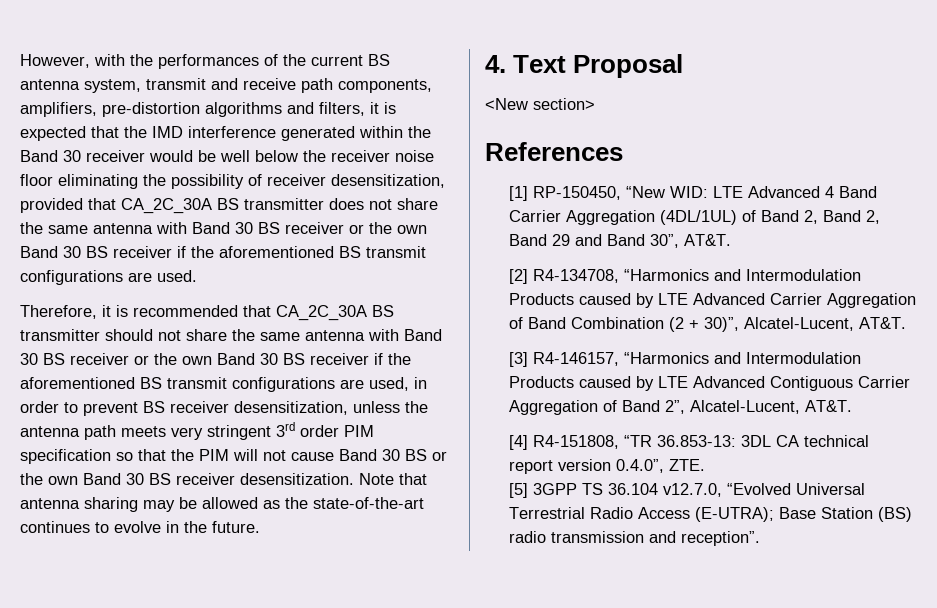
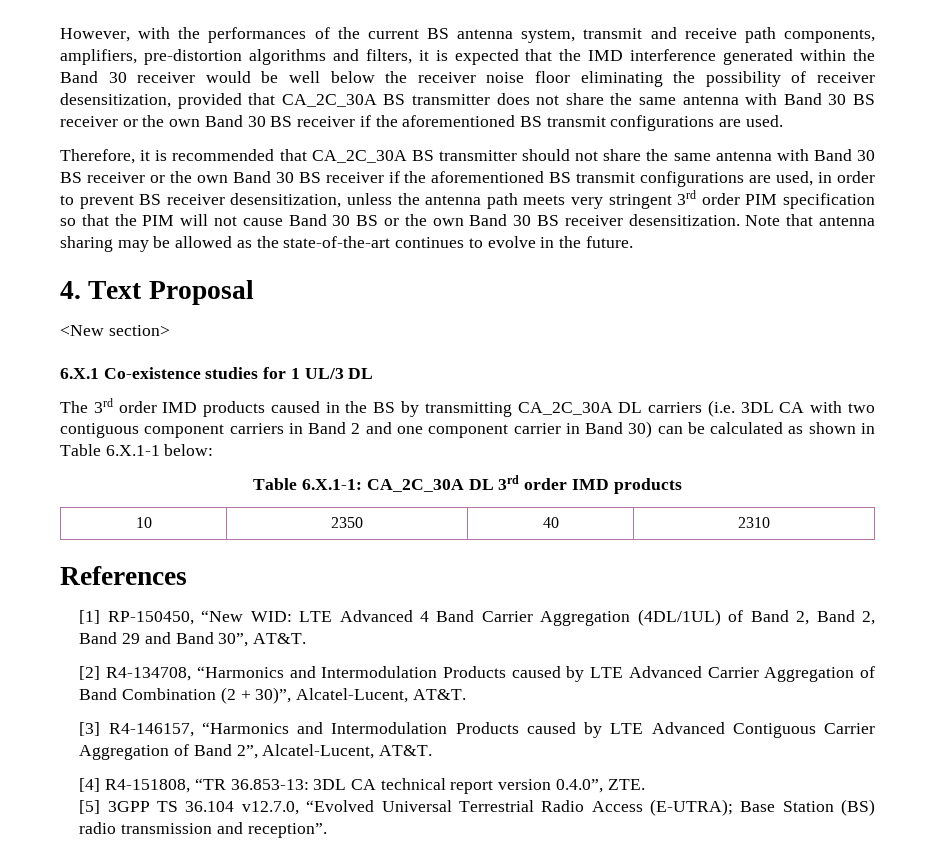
+ 6.X.1 Co-existence studies for 1 UL/3 DL
+ The 3rd order IMD products caused in the BS by transmitting CA_2C_30A DL carriers (i.e. 3DL CA with two contiguous component carriers in Band 2 and one component carrier in Band 30) can be calculated as shown in Table 6.X.1-1 below:
+ Table 6.X.1-1: CA_2C_30A DL 3rd order IMD products
+ 10 | 2350 | 40 | 2310

